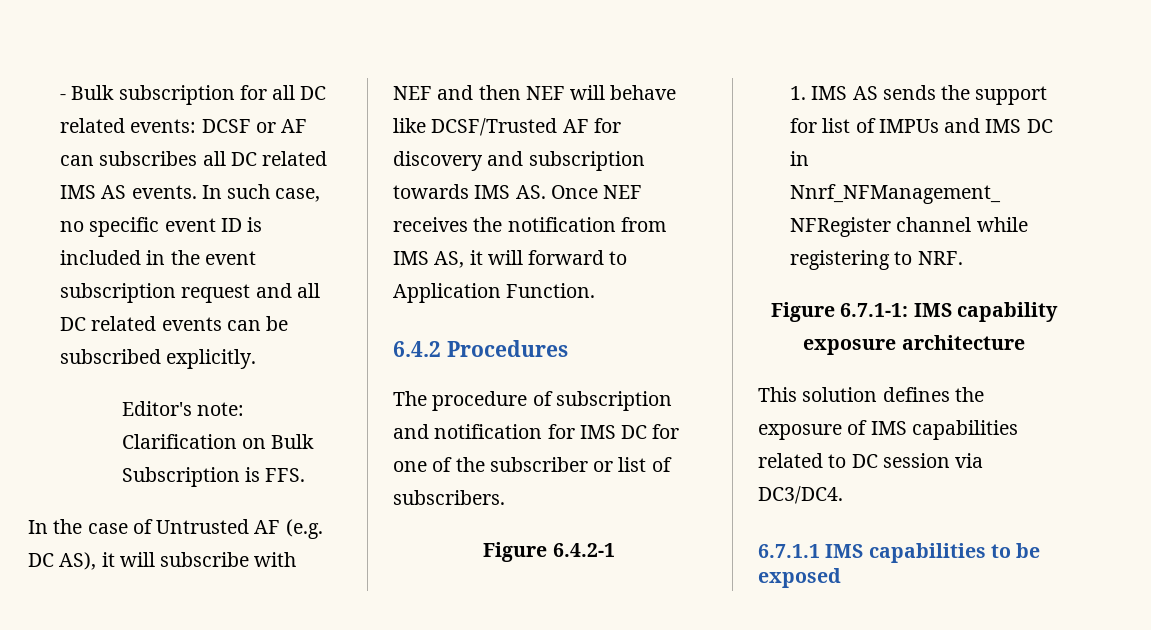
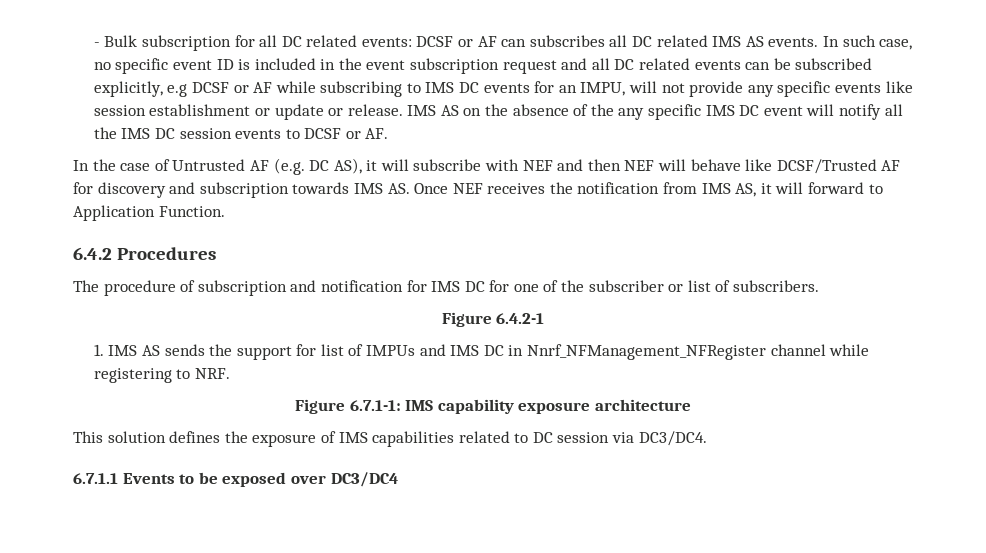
- In such case, no specific event ID is included in the event subscription request and all DC related events can be subscribed explicitly.
- Editor's note: Clarification on Bulk Subscription is FFS.
+ In such case, no specific event ID is included in the event subscription request and all DC related events can be subscribed explicitly, e.g DCSF or AF while subscribing to IMS DC events for an IMPU, will not provide any specific events like session establishment or update or release. IMS AS on the absence of the any specific IMS DC event will notify all the IMS DC session events to DCSF or AF.
- 6.7.1.1 IMS capabilities to be exposed
+ 6.7.1.1 Events to be exposed over DC3/DC4

